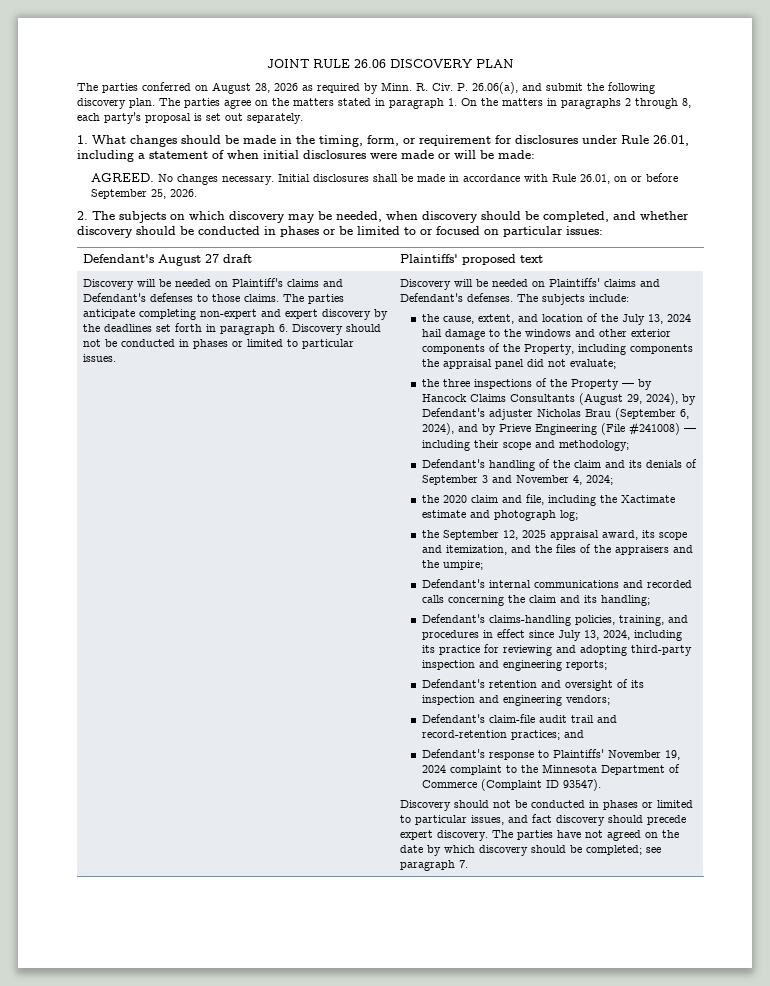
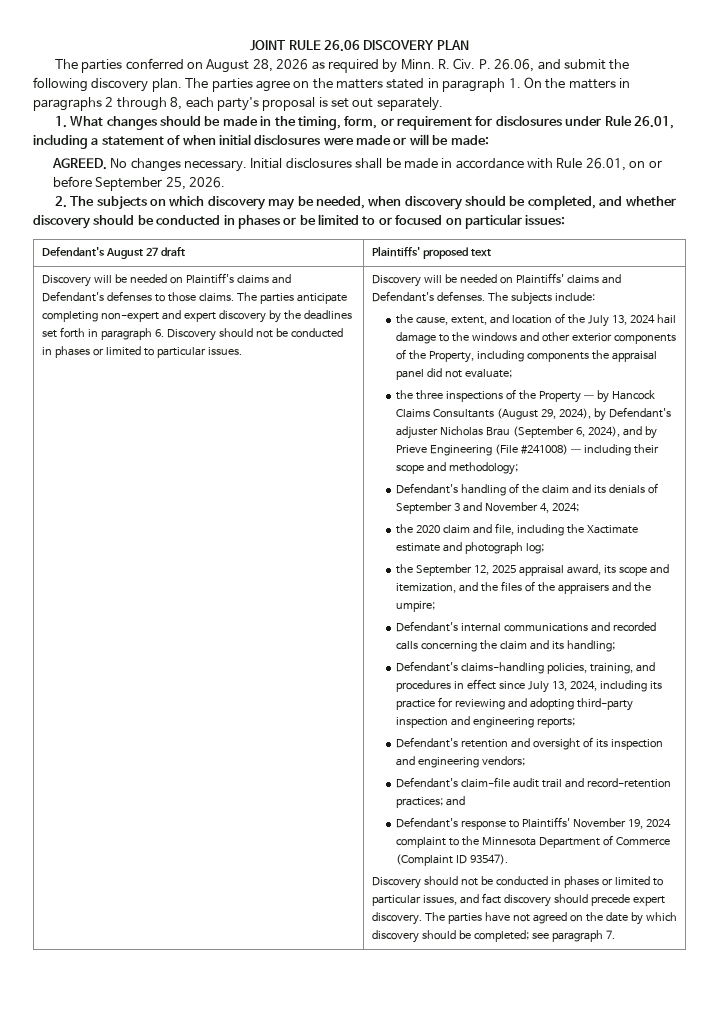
- R. Civ. P. 26.06(a), and submit the following discovery plan.
+ R. Civ. P. 26.06, and submit the following discovery plan.

